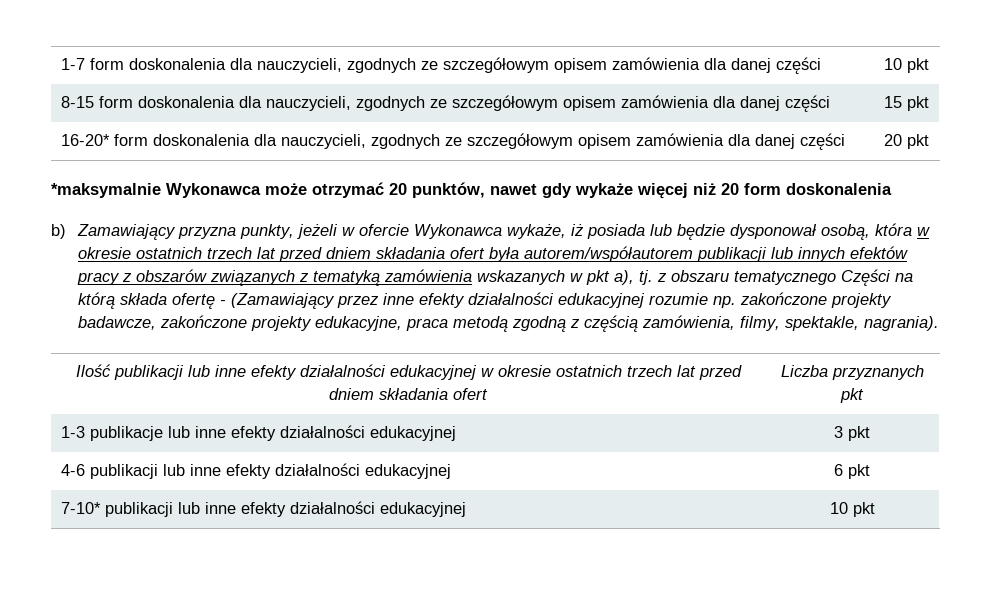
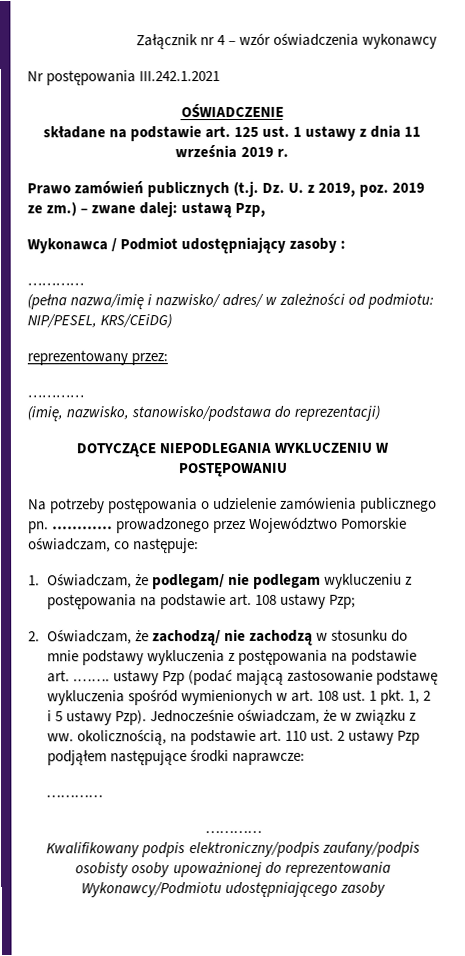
- 1-7 form doskonalenia dla nauczycieli, zgodnych ze szczegółowym opisem zamówienia dla danej części | 10 pkt
- 8-15 form doskonalenia dla nauczycieli, zgodnych ze szczegółowym opisem zamówienia dla danej części | 15 pkt
- 16-20* form doskonalenia dla nauczycieli, zgodnych ze szczegółowym opisem zamówienia dla danej części | 20 pkt
- *maksymalnie Wykonawca może otrzymać 20 punktów, nawet gdy wykaże więcej niż 20 form doskonalenia
- b) Zamawiający przyzna punkty, jeżeli w ofercie Wykonawca wykaże, iż posiada lub będzie dysponował osobą, która w okresie ostatnich trzech lat przed dniem składania ofert była autorem/współautorem publikacji lub innych efektów pracy z obszarów związanych z tematyką zamówienia wskazanych w pkt a), tj. z obszaru tematycznego Części na którą składa ofertę - (Zamawiający przez inne efekty działalności edukacyjnej rozumie np. zakończone projekty badawcze, zakończone projekty edukacyjne, praca metodą zgodną z częścią zamówienia, filmy, spektakle, nagrania).
- Ilość publikacji lub inne efekty działalności edukacyjnej w okresie ostatnich trzech lat przed dniem składania ofert | Liczba przyznanych pkt
- 1-3 publikacje lub inne efekty działalności edukacyjnej | 3 pkt
- 4-6 publikacji lub inne efekty działalności edukacyjnej | 6 pkt
- 7-10* publikacji lub inne efekty działalności edukacyjnej | 10 pkt
+ Załącznik nr 4 – wzór oświadczenia wykonawcy
+ Nr postępowania III.242.1.2021
+ OŚWIADCZENIE
+ składane na podstawie art. 125 ust. 1 ustawy z dnia 11 września 2019 r.
+ Prawo zamówień publicznych (t.j. Dz. U. z 2019, poz. 2019 ze zm.) – zwane dalej: ustawą Pzp,
+ Wykonawca / Podmiot udostępniający zasoby :
+ …………
+ (pełna nazwa/imię i nazwisko/ adres/ w zależności od podmiotu: NIP/PESEL, KRS/CEiDG)
+ reprezentowany przez:
+ …………
+ (imię, nazwisko, stanowisko/podstawa do reprezentacji)
+ DOTYCZĄCE NIEPODLEGANIA WYKLUCZENIU W POSTĘPOWANIU
+ Na potrzeby postępowania o udzielenie zamówienia publicznego pn. ………… prowadzonego przez Województwo Pomorskie oświadczam, co następuje:
+ 1. Oświadczam, że podlegam/ nie podlegam wykluczeniu z postępowania na podstawie art. 108 ustawy Pzp;
+ 2. Oświadczam, że zachodzą/ nie zachodzą w stosunku do mnie podstawy wykluczenia z postępowania na podstawie art. .……. ustawy Pzp (podać mającą zastosowanie podstawę wykluczenia spośród wymienionych w art. 108 ust. 1 pkt. 1, 2 i 5 ustawy Pzp). Jednocześnie oświadczam, że w związku z ww. okolicznością, na podstawie art. 110 ust. 2 ustawy Pzp podjąłem następujące środki naprawcze:
+ …………
+ …………
+ Kwalifikowany podpis elektroniczny/podpis zaufany/podpis osobisty osoby upoważnionej do reprezentowania Wykonawcy/Podmiotu udostępniającego zasoby

